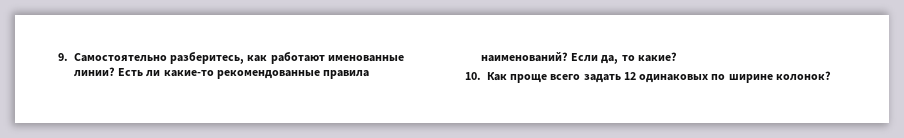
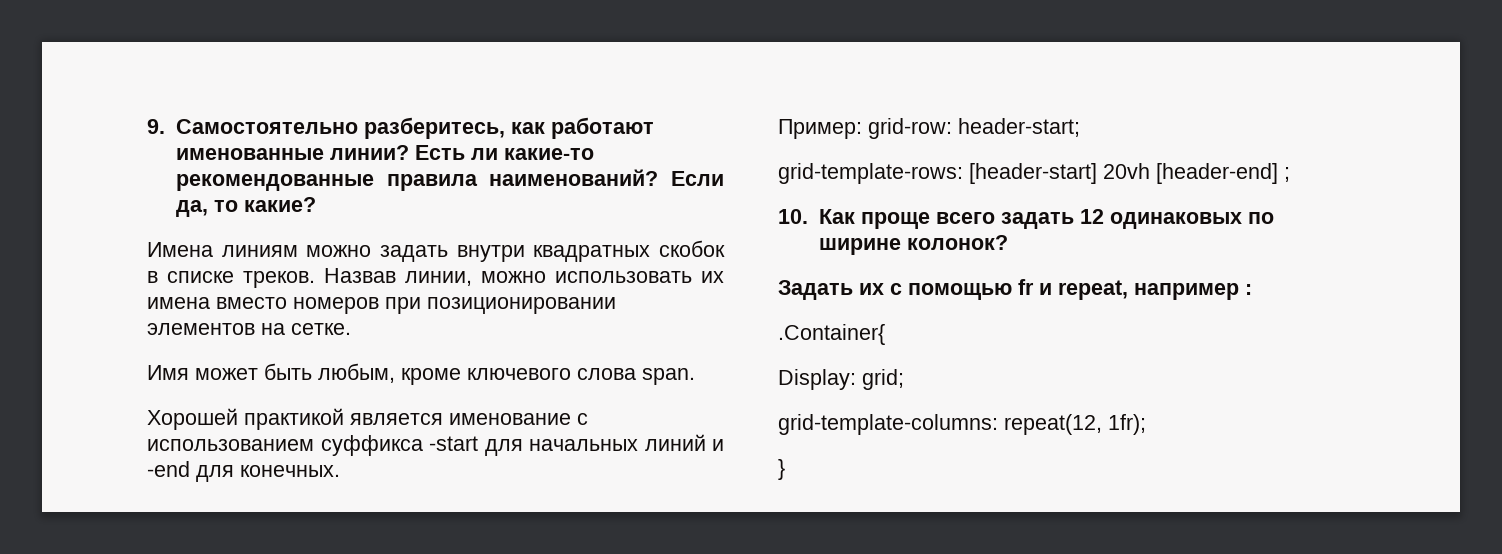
+ Имена линиям можно задать внутри квадратных скобок в списке треков. Назвав линии, можно использовать их имена вместо номеров при позиционировании элементов на сетке.
+ Имя может быть любым, кроме ключевого слова span.
+ Хорошей практикой является именование с использованием суффикса -start для начальных линий и -end для конечных.
+ Пример: grid-row: header-start;
+ grid-template-rows: [header-start] 20vh [header-end] ;
+ Задать их с помощью fr и repeat, например :
+ .Container{
+ Display: grid;
+ grid-template-columns: repeat(12, 1fr);
+ }

